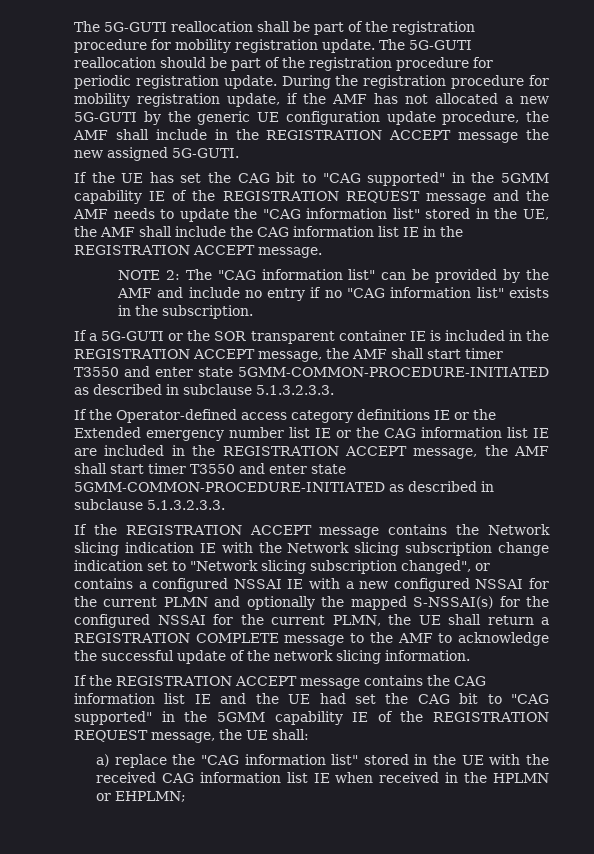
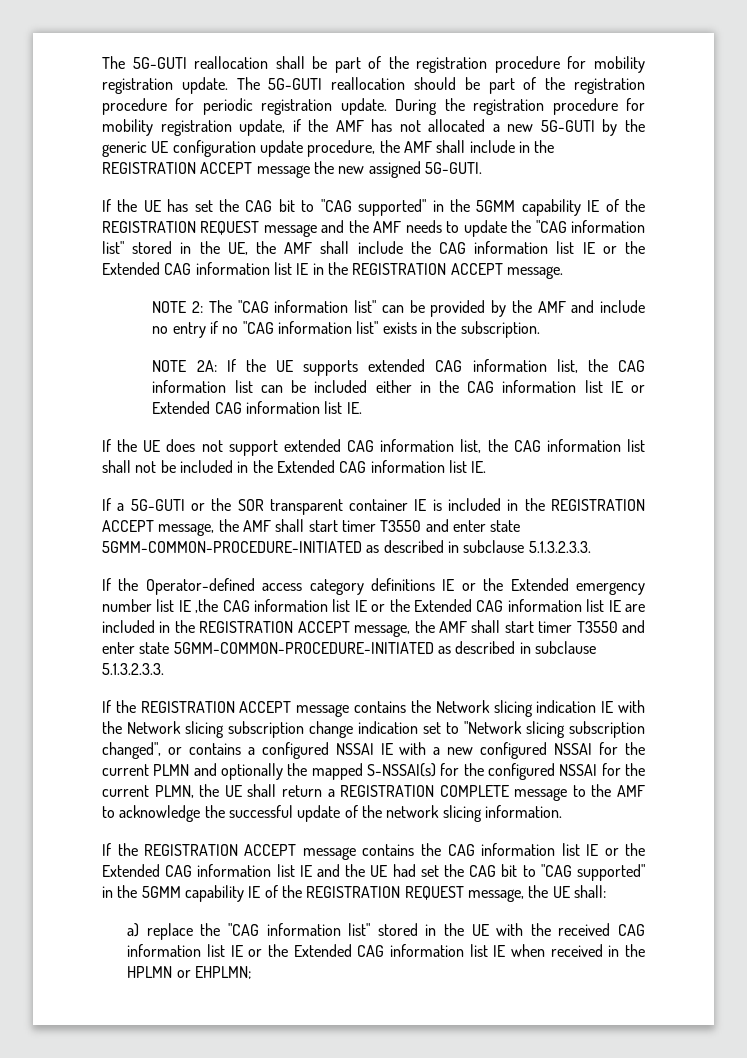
- If the UE has set the CAG bit to "CAG supported" in the 5GMM capability IE of the REGISTRATION REQUEST message and the AMF needs to update the "CAG information list" stored in the UE, the AMF shall include the CAG information list IE in the REGISTRATION ACCEPT message.
+ If the UE has set the CAG bit to "CAG supported" in the 5GMM capability IE of the REGISTRATION REQUEST message and the AMF needs to update the "CAG information list" stored in the UE, the AMF shall include the CAG information list IE or the Extended CAG information list IE in the REGISTRATION ACCEPT message.
+ NOTE 2A: If the UE supports extended CAG information list, the CAG information list can be included either in the CAG information list IE or Extended CAG information list IE.
+ If the UE does not support extended CAG information list, the CAG information list shall not be included in the Extended CAG information list IE.
- If the Operator-defined access category definitions IE or the Extended emergency number list IE or the CAG information list IE are included in the REGISTRATION ACCEPT message, the AMF shall start timer T3550 and enter state 5GMM-COMMON-PROCEDURE-INITIATED as described in subclause 5.1.3.2.3.3.
+ If the Operator-defined access category definitions IE or the Extended emergency number list IE ,the CAG information list IE or the Extended CAG information list IE are included in the REGISTRATION ACCEPT message, the AMF shall start timer T3550 and enter state 5GMM-COMMON-PROCEDURE-INITIATED as described in subclause 5.1.3.2.3.3.
- If the REGISTRATION ACCEPT message contains the CAG information list IE and the UE had set the CAG bit to "CAG supported" in the 5GMM capability IE of the REGISTRATION REQUEST message, the UE shall:
+ If the REGISTRATION ACCEPT message contains the CAG information list IE or the Extended CAG information list IE and the UE had set the CAG bit to "CAG supported" in the 5GMM capability IE of the REGISTRATION REQUEST message, the UE shall:
- a) replace the "CAG information list" stored in the UE with the received CAG information list IE when received in the HPLMN or EHPLMN;
+ a) replace the "CAG information list" stored in the UE with the received CAG information list IE or the Extended CAG information list IE when received in the HPLMN or EHPLMN;

